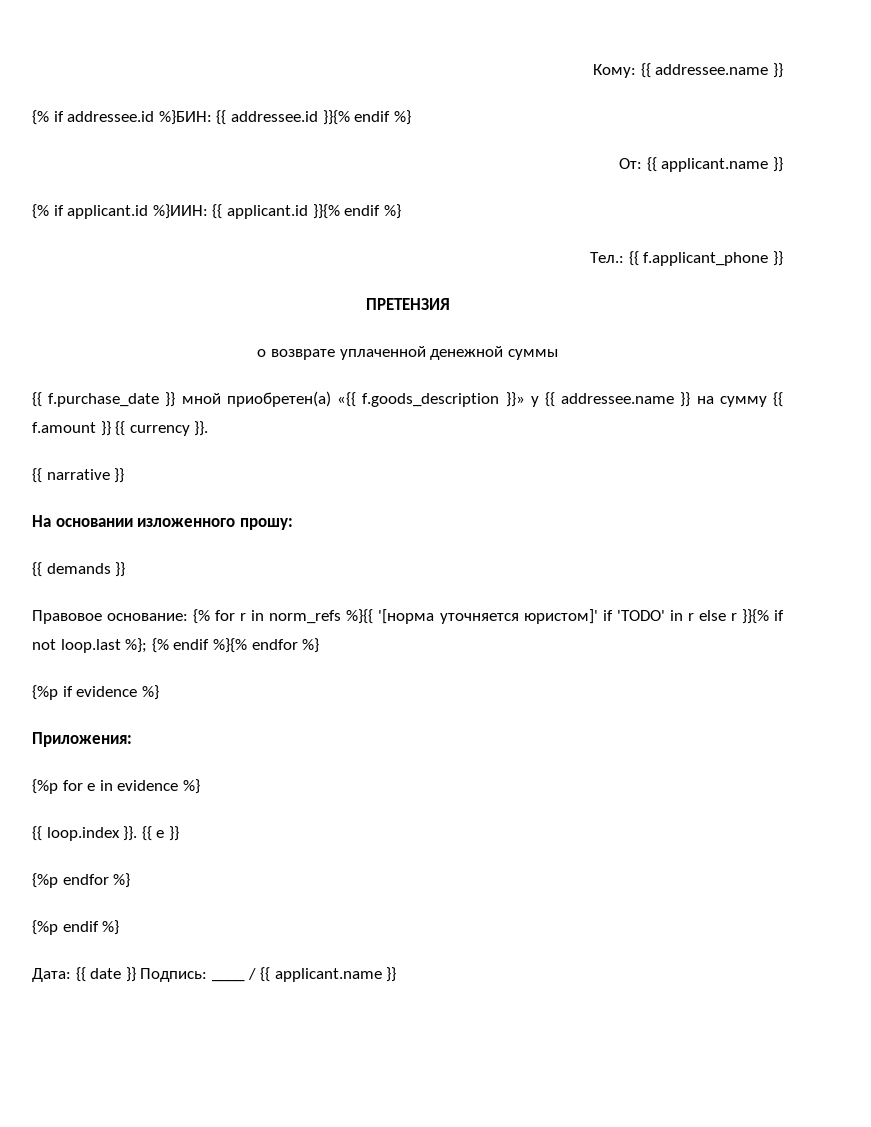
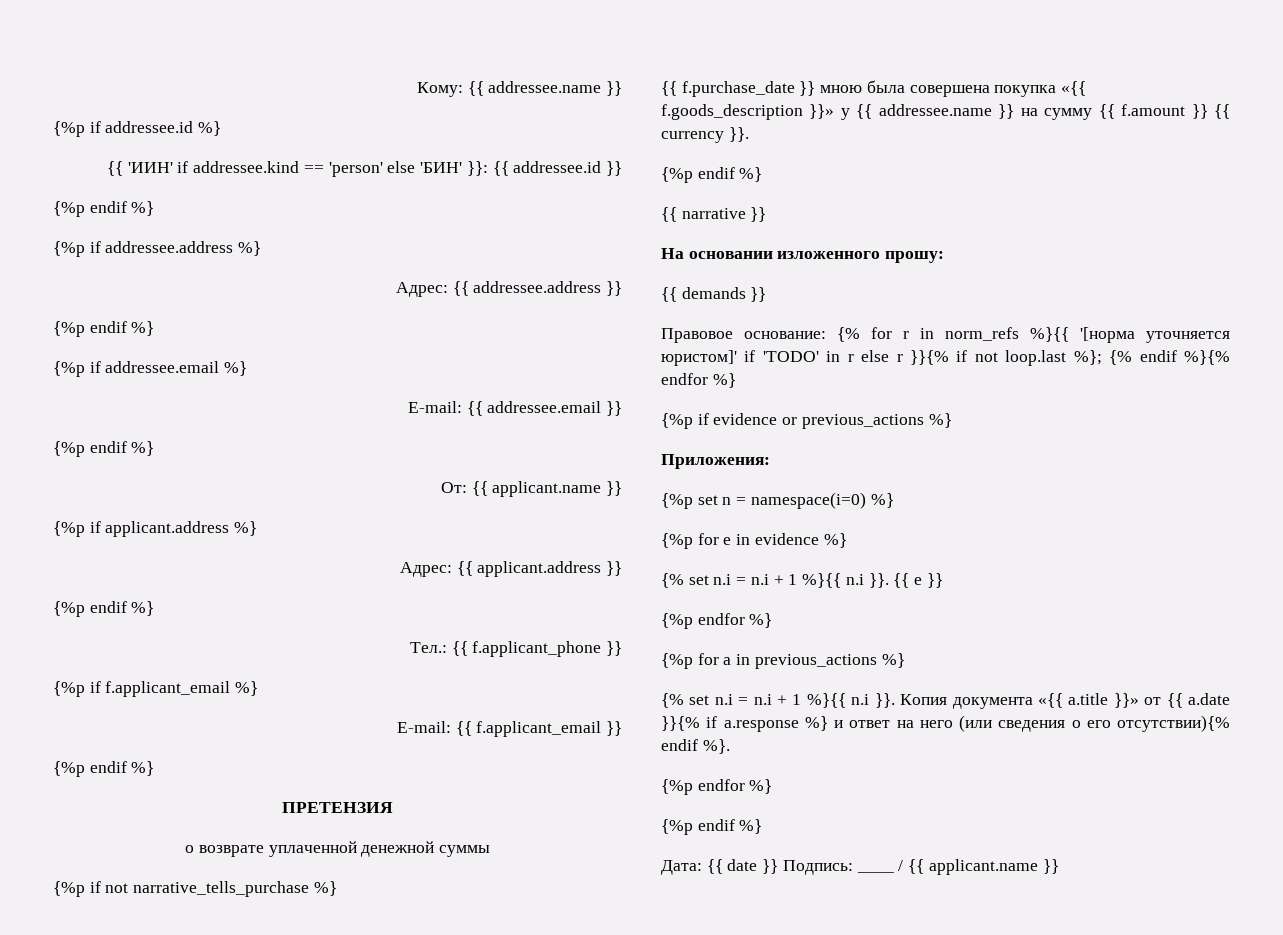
- {% if addressee.id %}БИН: {{ addressee.id }}{% endif %}
+ {%p if addressee.id %}
+ {{ 'ИИН' if addressee.kind == 'person' else 'БИН' }}: {{ addressee.id }}
+ {%p endif %}
+ {%p if addressee.address %}
+ Адрес: {{ addressee.address }}
+ {%p endif %}
+ {%p if addressee.email %}
+ E-mail: {{ addressee.email }}
+ {%p endif %}
- {% if applicant.id %}ИИН: {{ applicant.id }}{% endif %}
+ {%p if applicant.address %}
+ Адрес: {{ applicant.address }}
+ {%p endif %}
+ {%p if f.applicant_email %}
+ E-mail: {{ f.applicant_email }}
+ {%p endif %}
+ {%p if not narrative_tells_purchase %}
- {{ f.purchase_date }} мной приобретен(а) «{{ f.goods_description }}» у {{ addressee.name }} на сумму {{ f.amount }} {{ currency }}.
+ {{ f.purchase_date }} мною была совершена покупка «{{ f.goods_description }}» у {{ addressee.name }} на сумму {{ f.amount }} {{ currency }}.
+ {%p endif %}
- {%p if evidence %}
+ {%p if evidence or previous_actions %}
+ {%p set n = namespace(i=0) %}
  {%p for e in evidence %}
- {{ loop.index }}.
+ {% set n.i = n.i + 1 %}{{ n.i }}.
+ {%p for a in previous_actions %}
+ {% set n.i = n.i + 1 %}{{ n.i }}. Копия документа «{{ a.title }}» от {{ a.date }}{% if a.response %} и ответ на него (или сведения о его отсутствии){% endif %}.
+ {%p endfor %}

